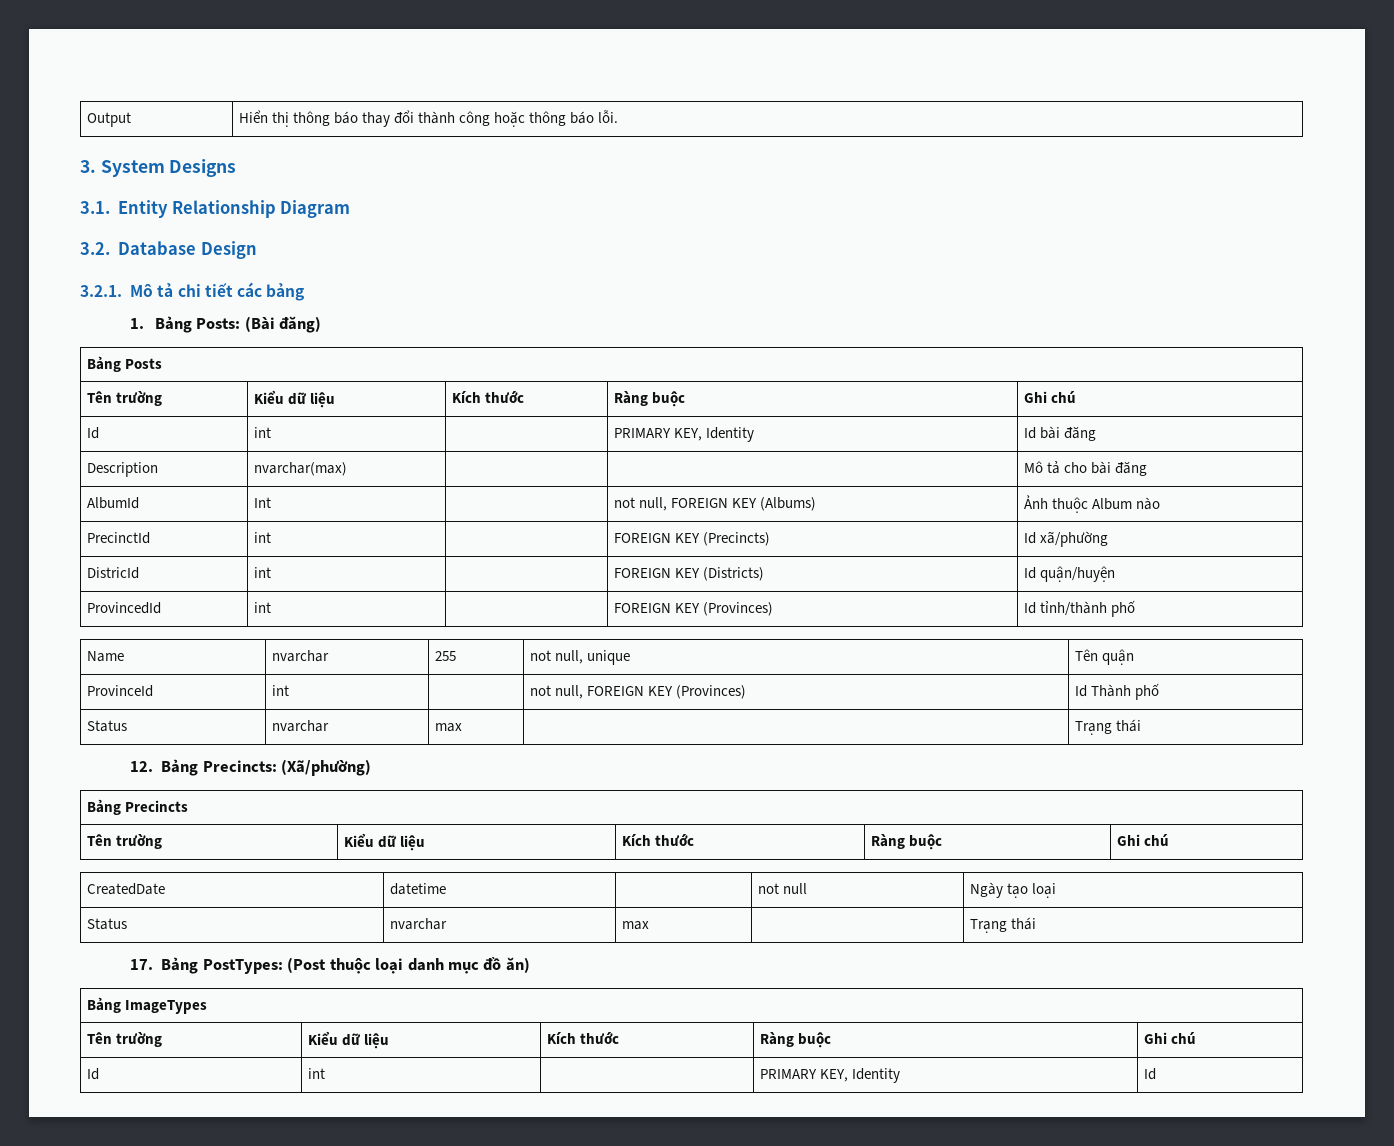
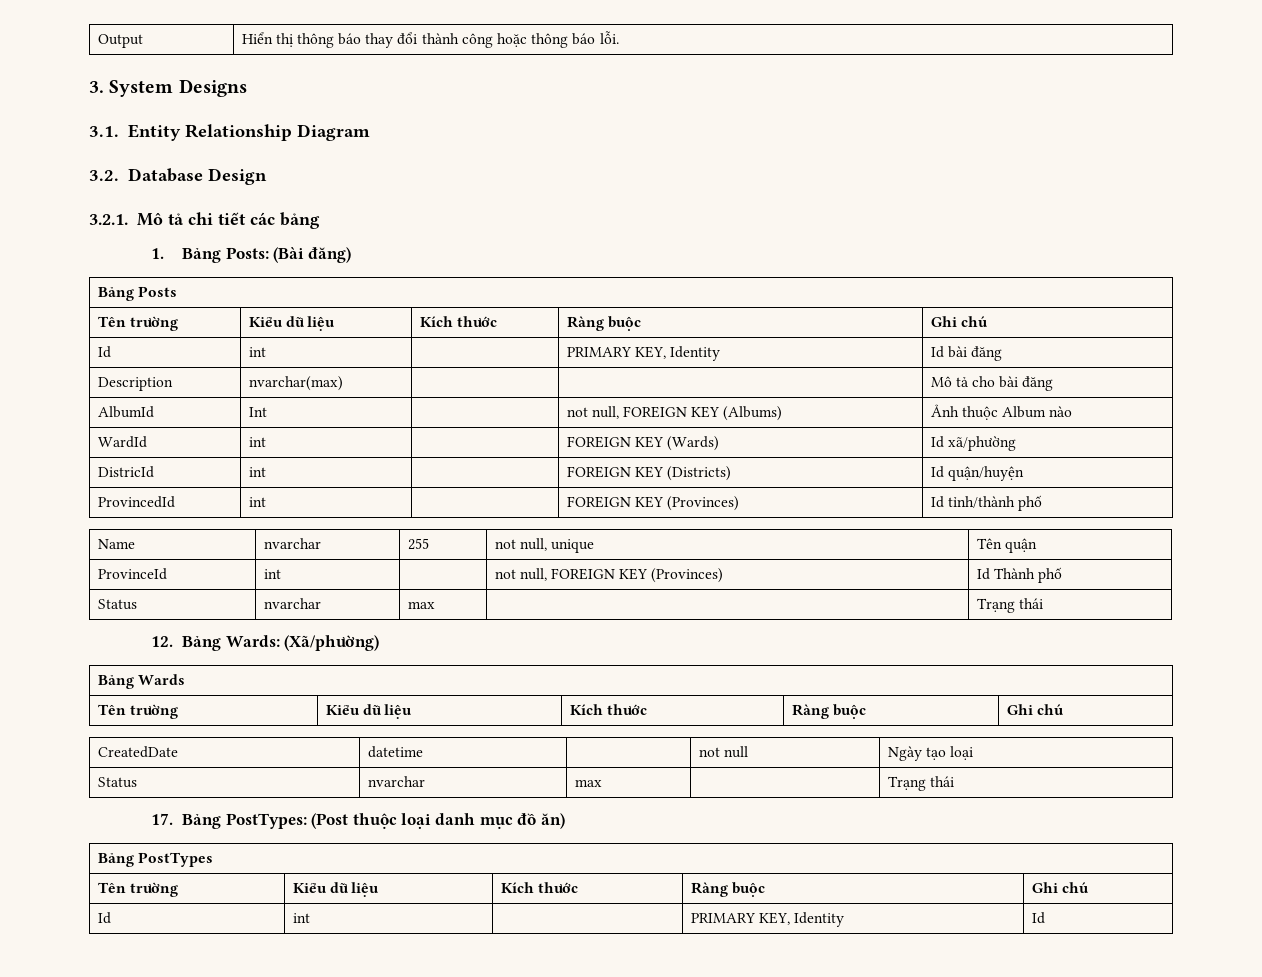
- PrecinctId | int | | FOREIGN KEY (Precincts) | Id xã/phường
+ WardId | int | | FOREIGN KEY (Wards) | Id xã/phường
- 12. Bảng Precincts: (Xã/phường)
+ 12. Bảng Wards: (Xã/phường)
- Bảng Precincts
+ Bảng Wards
- Bảng ImageTypes
+ Bảng PostTypes

